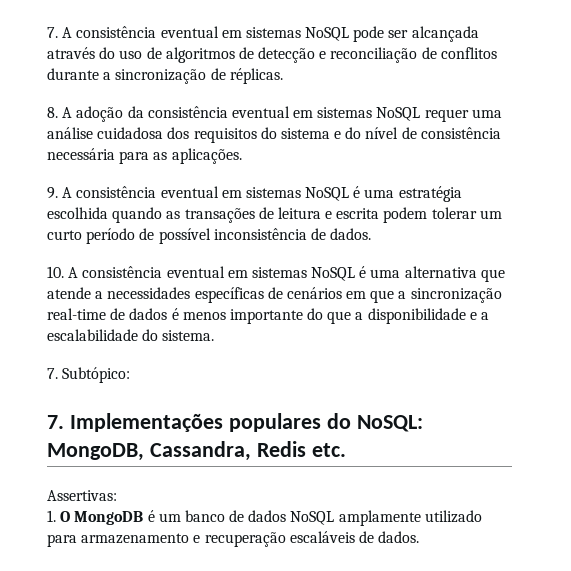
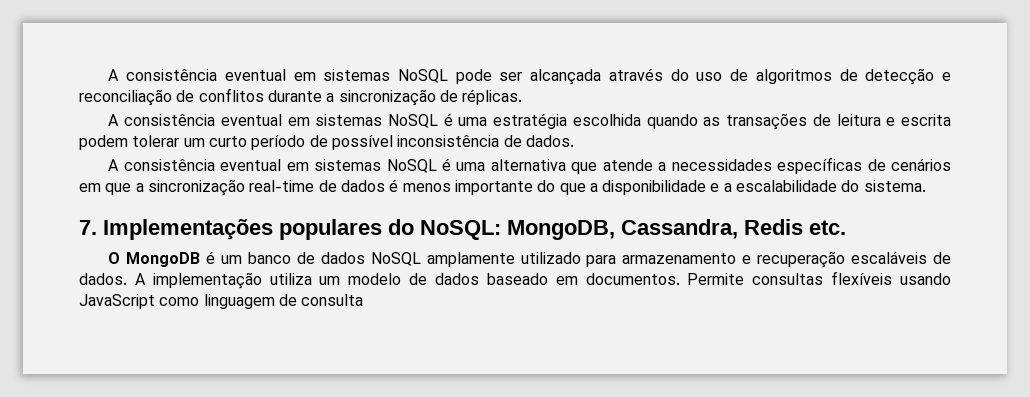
- 7. A consistência eventual em sistemas NoSQL pode ser alcançada através do uso de algoritmos de detecção e reconciliação de conflitos durante a sincronização de réplicas.
+ A consistência eventual em sistemas NoSQL pode ser alcançada através do uso de algoritmos de detecção e reconciliação de conflitos durante a sincronização de réplicas.
- 8. A adoção da consistência eventual em sistemas NoSQL requer uma análise cuidadosa dos requisitos do sistema e do nível de consistência necessária para as aplicações.
- 9. A consistência eventual em sistemas NoSQL é uma estratégia escolhida quando as transações de leitura e escrita podem tolerar um curto período de possível inconsistência de dados.
+ A consistência eventual em sistemas NoSQL é uma estratégia escolhida quando as transações de leitura e escrita podem tolerar um curto período de possível inconsistência de dados.
- 10. A consistência eventual em sistemas NoSQL é uma alternativa que atende a necessidades específicas de cenários em que a sincronização real-time de dados é menos importante do que a disponibilidade e a escalabilidade do sistema.
+ A consistência eventual em sistemas NoSQL é uma alternativa que atende a necessidades específicas de cenários em que a sincronização real-time de dados é menos importante do que a disponibilidade e a escalabilidade do sistema.
- 7. Subtópico:
- Assertivas:
- 1. O MongoDB é um banco de dados NoSQL amplamente utilizado para armazenamento e recuperação escaláveis de dados.
+ O MongoDB é um banco de dados NoSQL amplamente utilizado para armazenamento e recuperação escaláveis de dados.
+ A implementação utiliza um modelo de dados baseado em documentos. Permite consultas flexíveis usando JavaScript como linguagem de consulta

